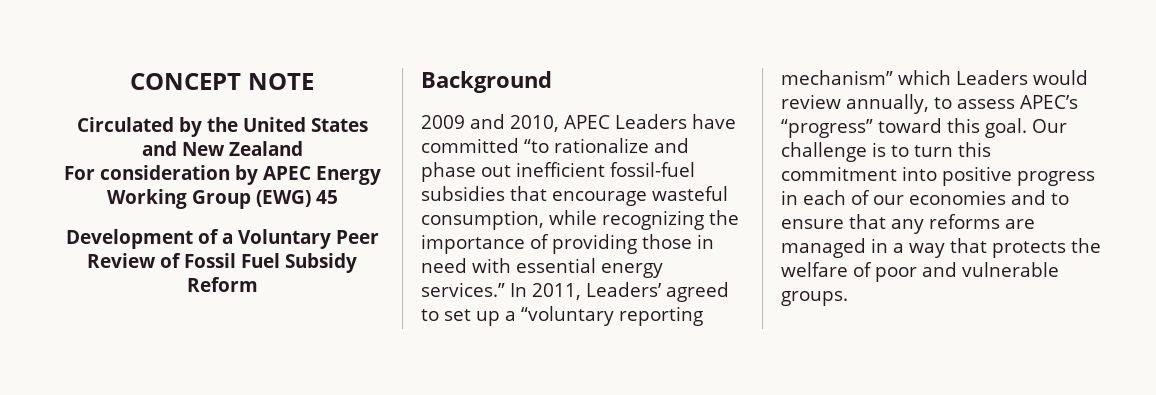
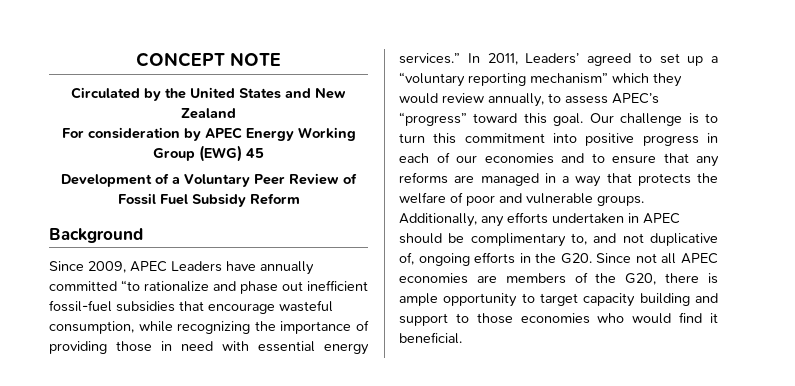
- 2009 and 2010, APEC Leaders have committed “to rationalize and phase out inefficient fossil-fuel subsidies that encourage wasteful consumption, while recognizing the importance of providing those in need with essential energy services.”
+ Since 2009, APEC Leaders have annually committed “to rationalize and phase out inefficient fossil-fuel subsidies that encourage wasteful consumption, while recognizing the importance of providing those in need with essential energy services.”
- In 2011, Leaders’ agreed to set up a “voluntary reporting mechanism” which Leaders would review annually, to assess APEC’s “progress” toward this goal.
+ In 2011, Leaders’ agreed to set up a “voluntary reporting mechanism” which they would review annually, to assess APEC’s “progress” toward this goal.
+ Additionally, any efforts undertaken in APEC should be complimentary to, and not duplicative of, ongoing efforts in the G20. Since not all APEC economies are members of the G20, there is ample opportunity to target capacity building and support to those economies who would find it beneficial.

